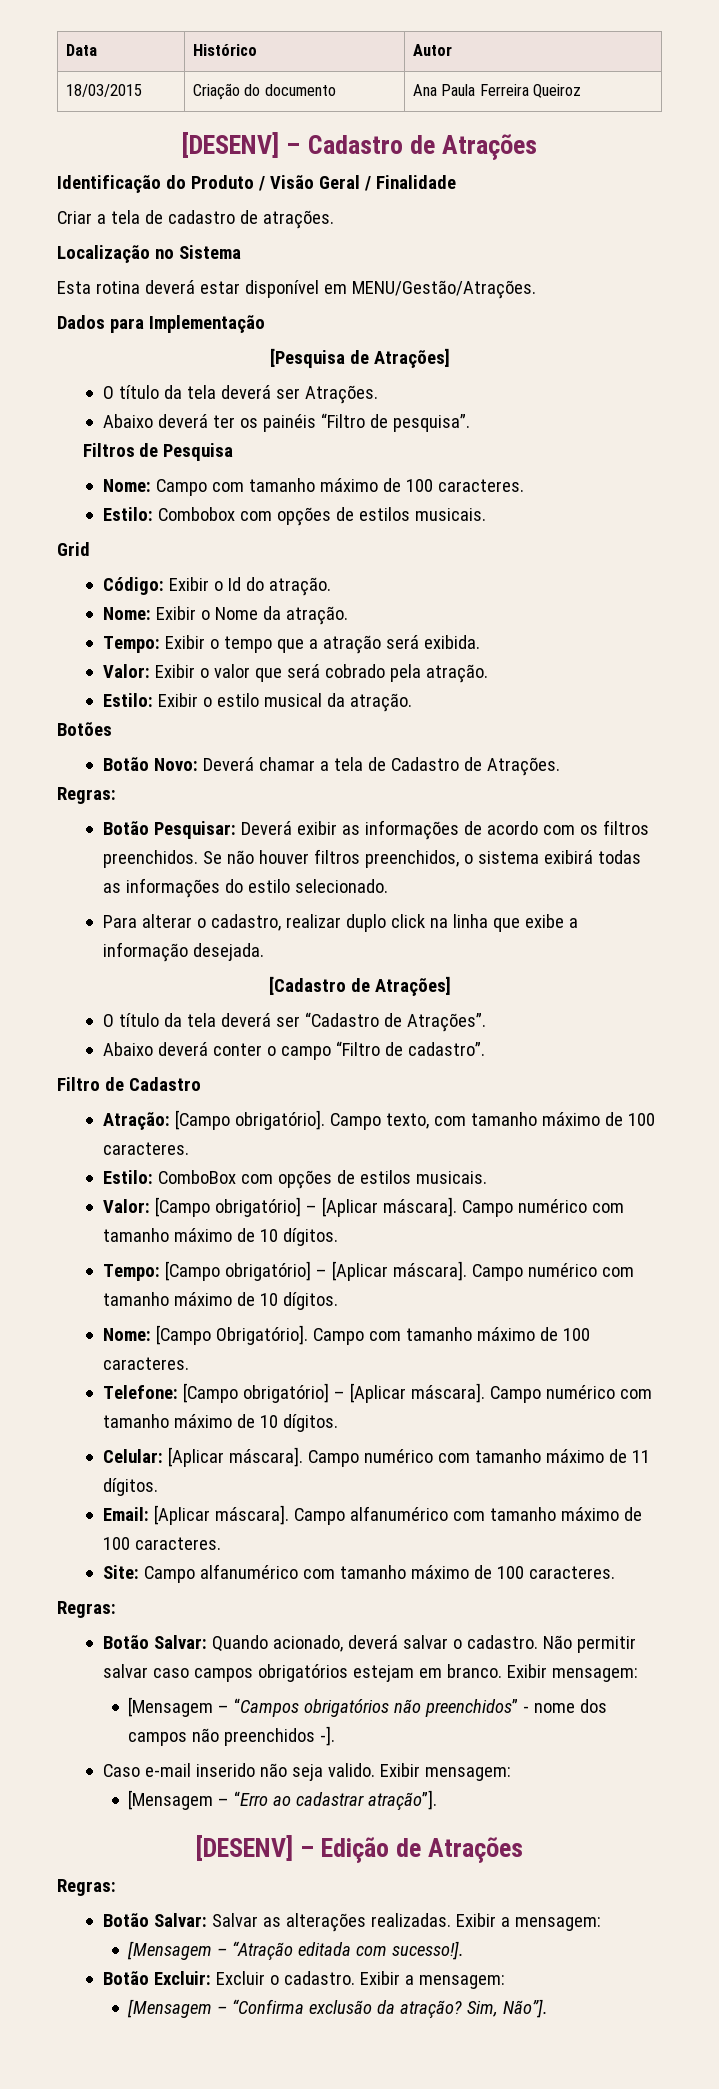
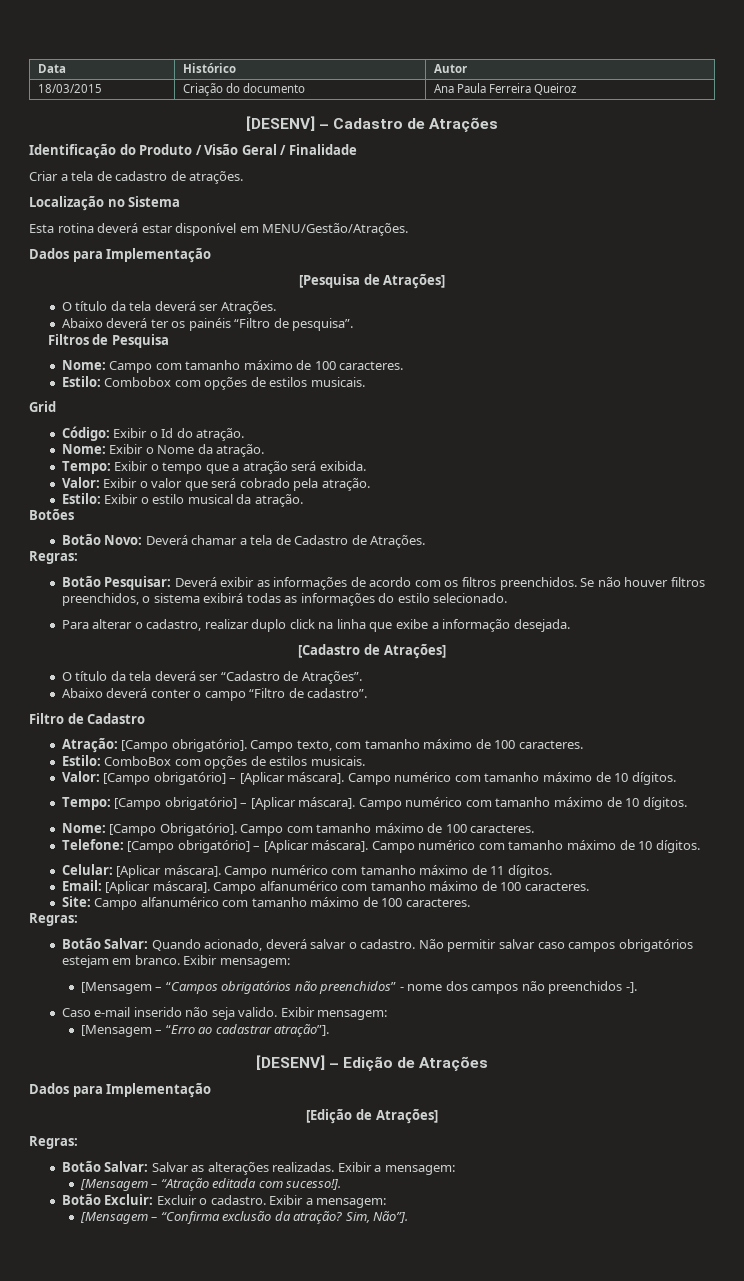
  [DESENV] – Edição de Atrações
+ Dados para Implementação
+ [Edição de Atrações]

